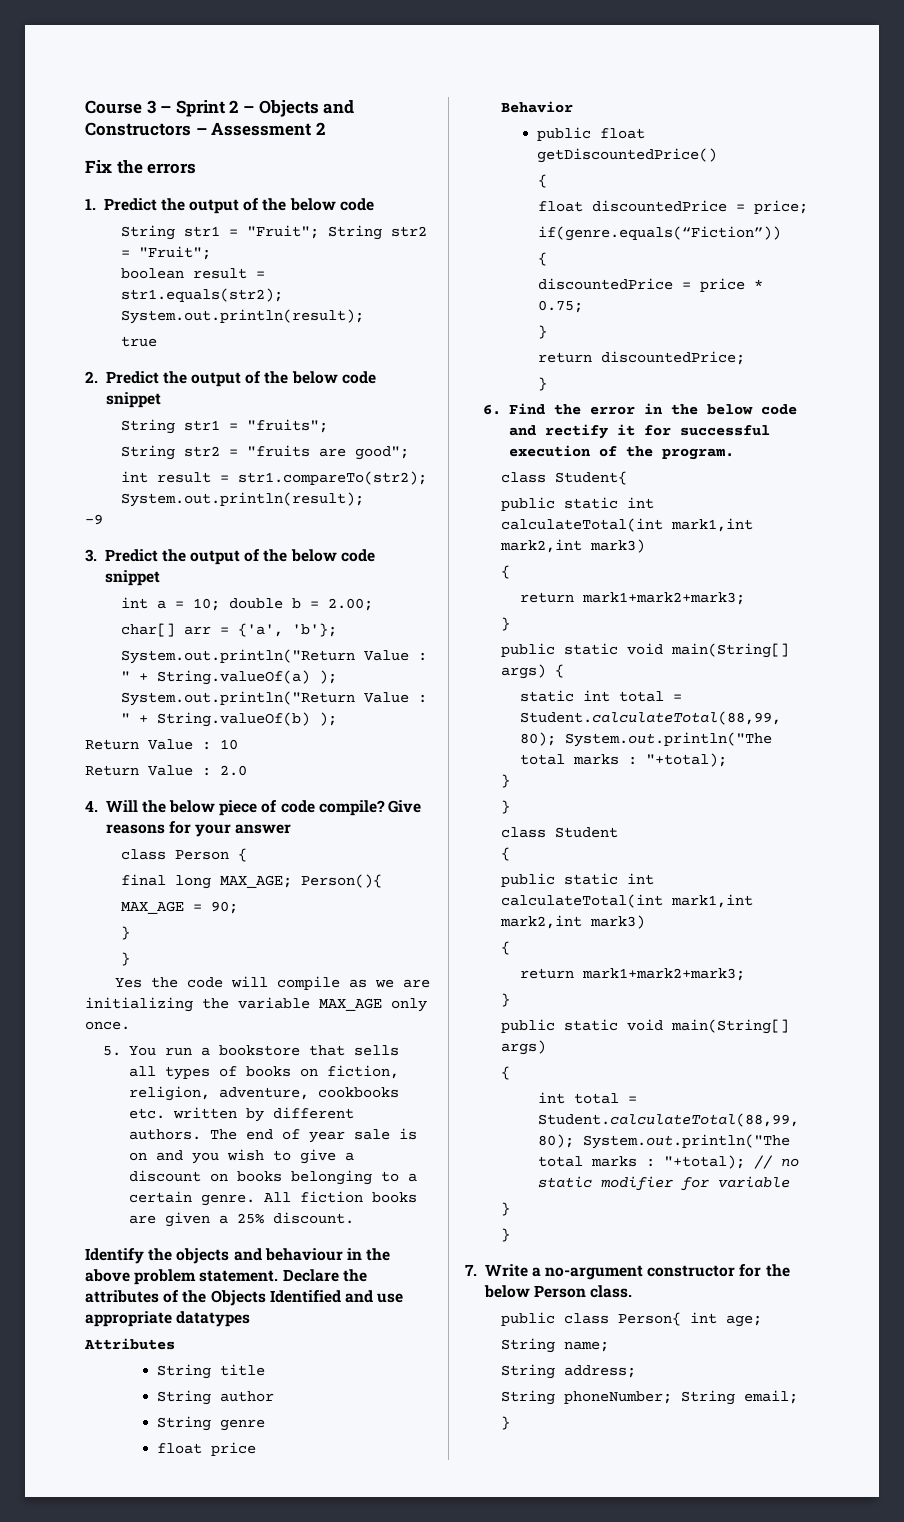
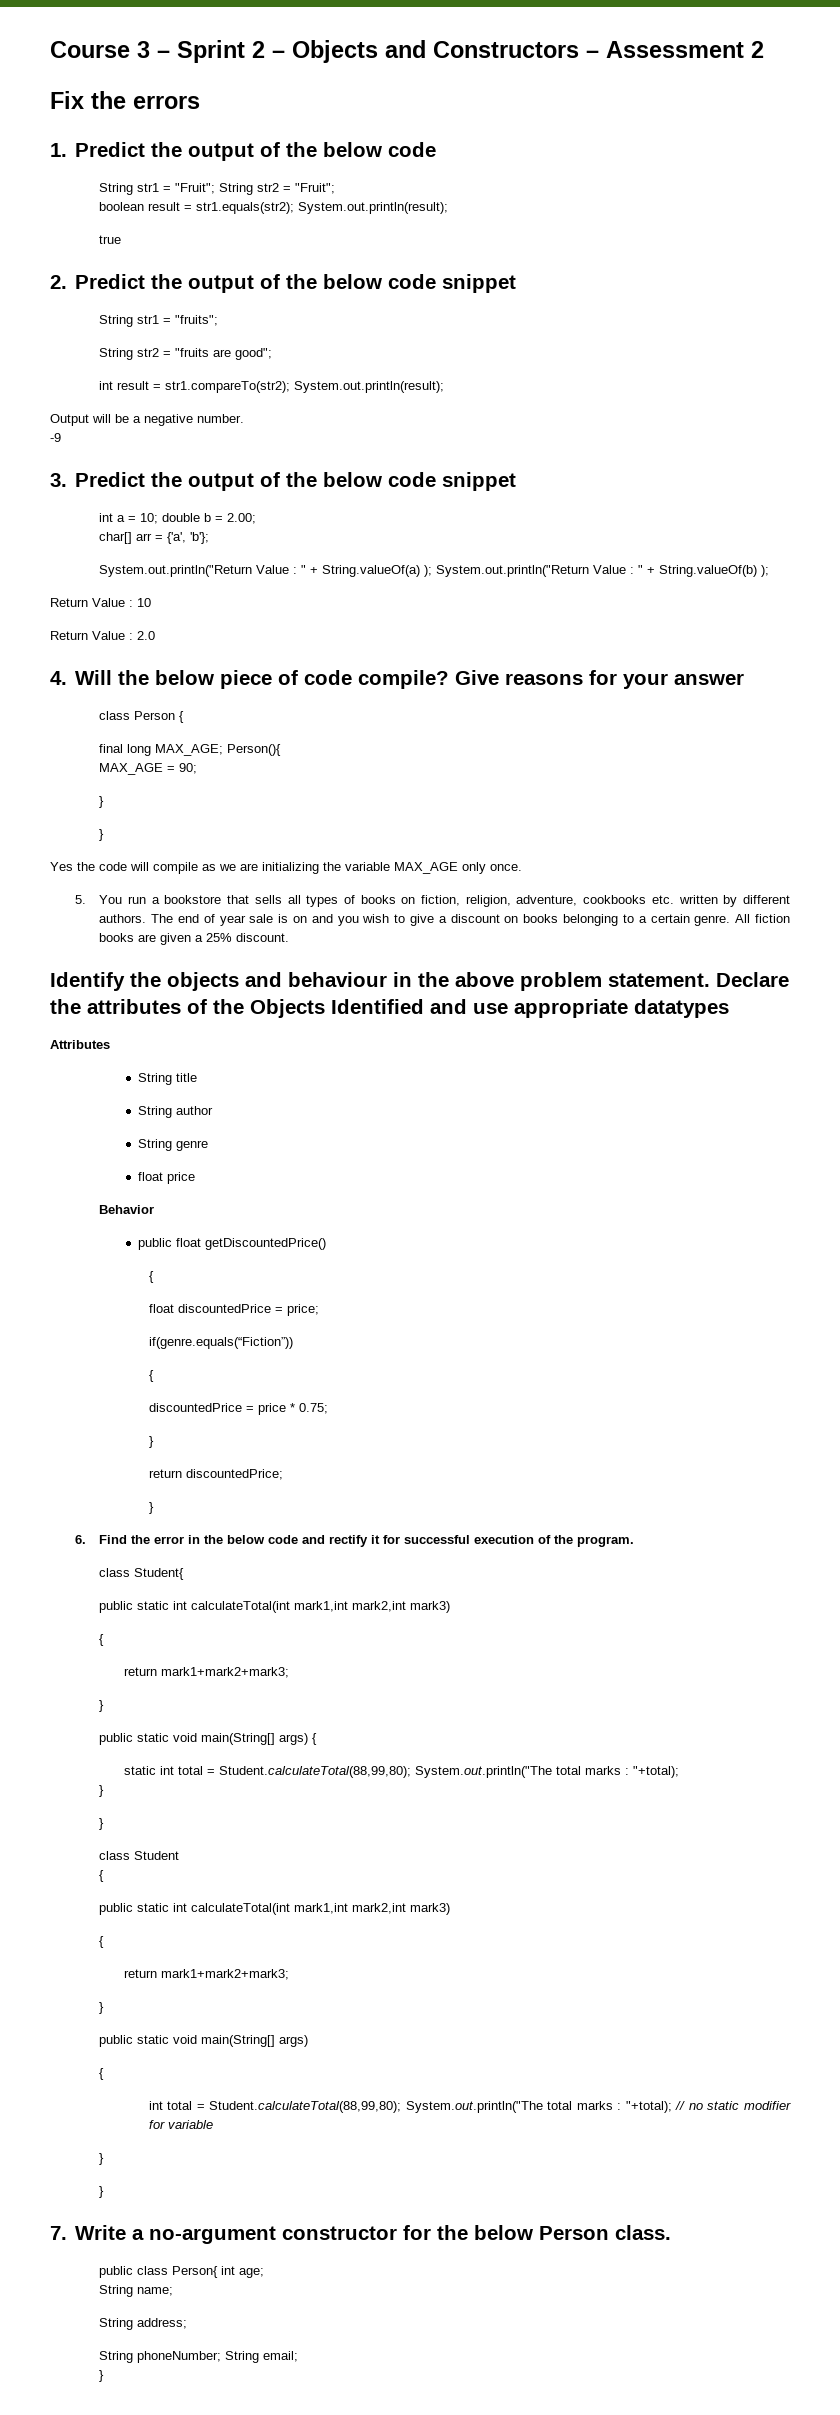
+ Output will be a negative number.

